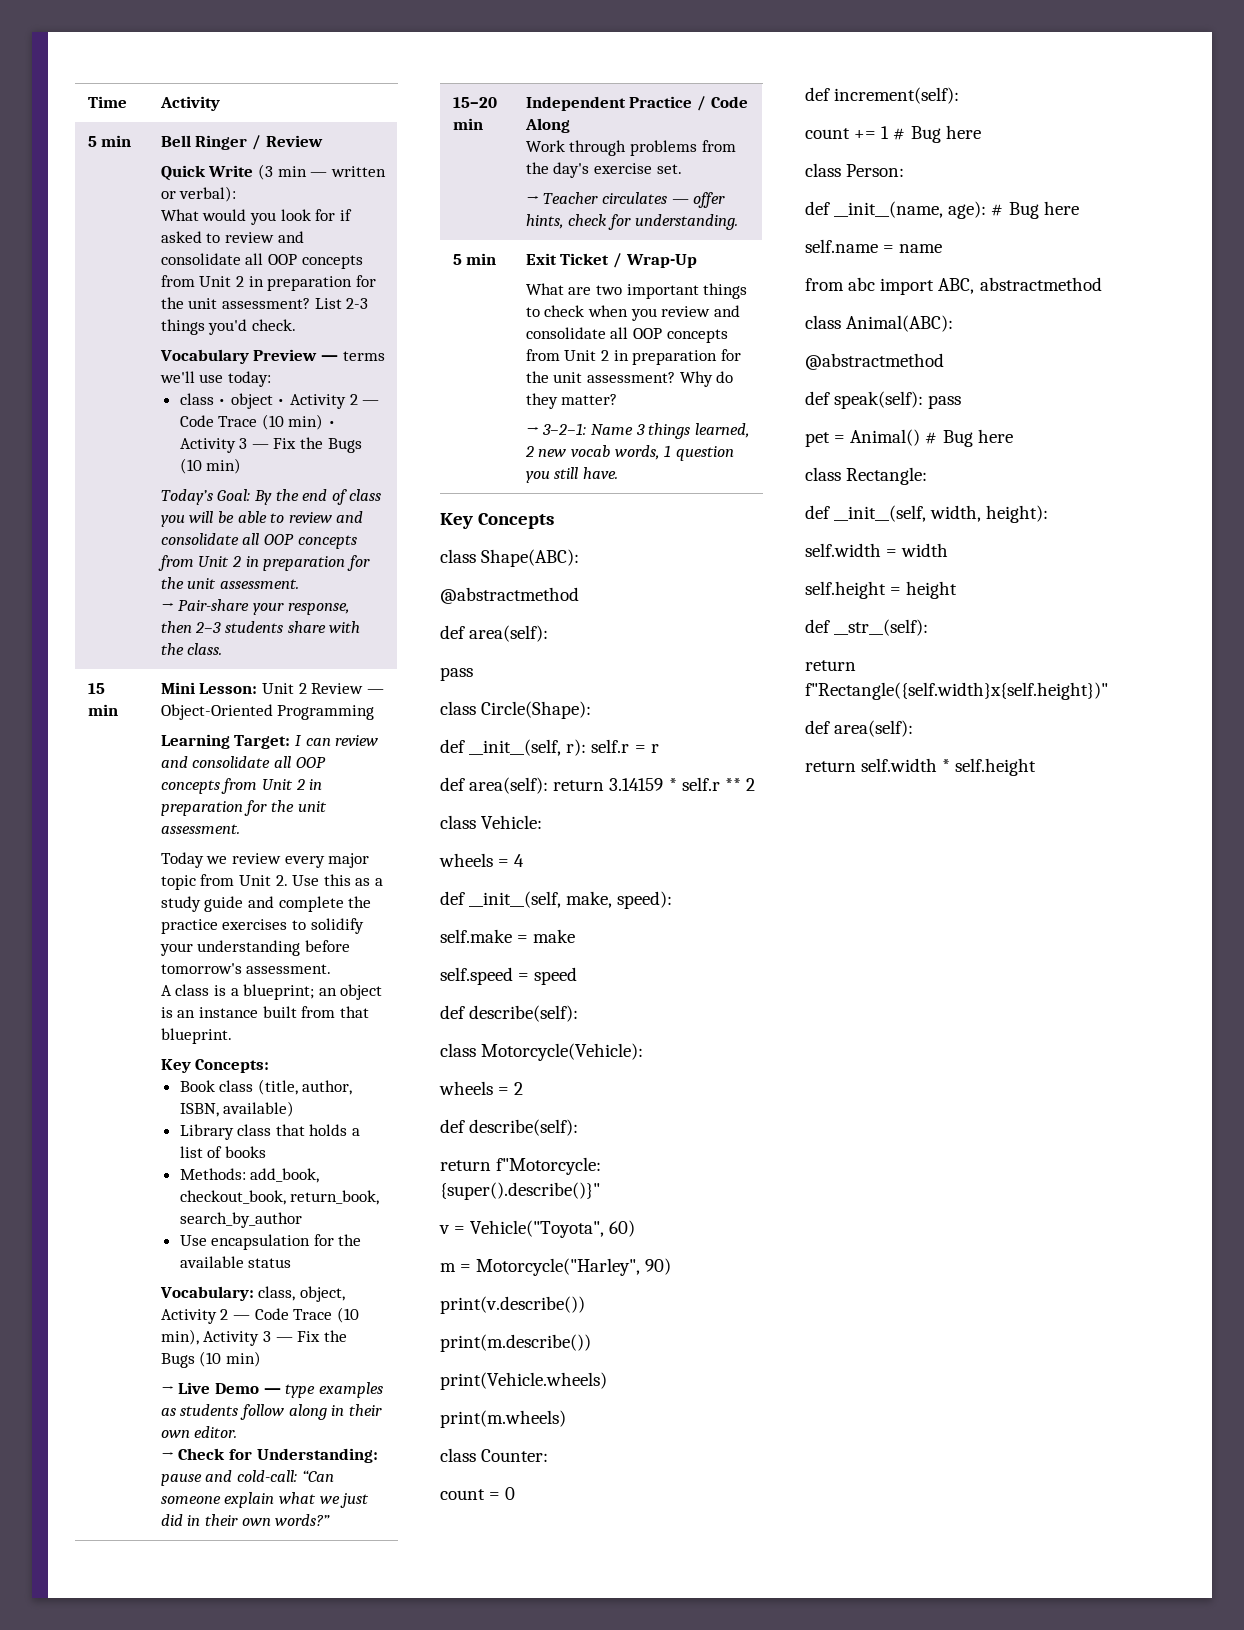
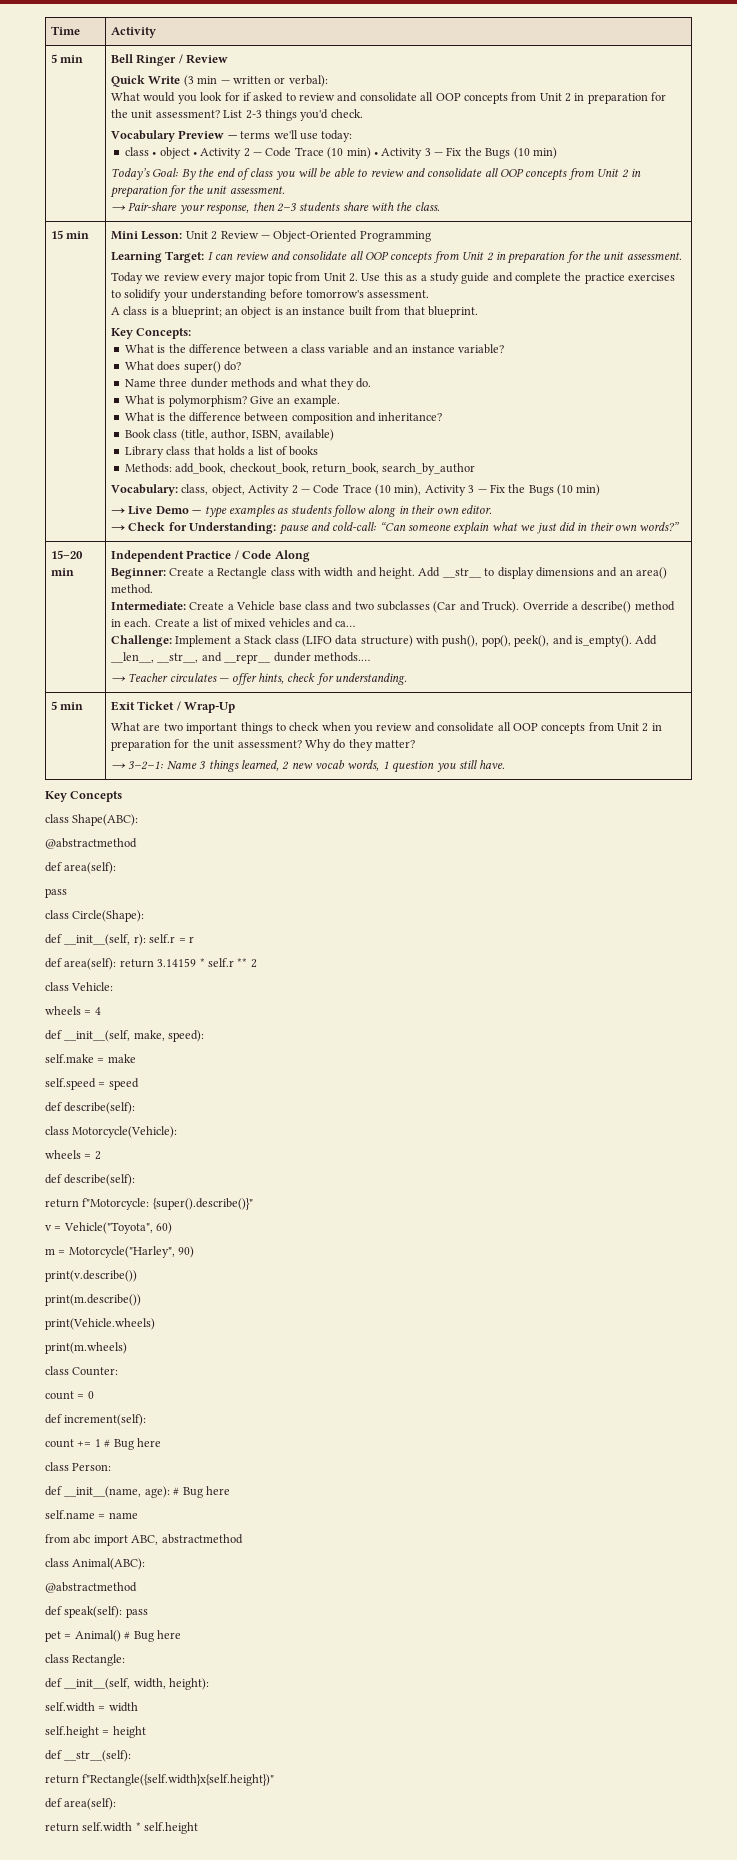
+ What is the difference between a class variable and an instance variable?
+ What does super() do?
+ Name three dunder methods and what they do.
+ What is polymorphism? Give an example.
+ What is the difference between composition and inheritance?
- Use encapsulation for the available status
- Work through problems from the day's exercise set.
+ Beginner: Create a Rectangle class with width and height. Add __str__ to display dimensions and an area() method.
+ Intermediate: Create a Vehicle base class and two subclasses (Car and Truck). Override a describe() method in each. Create a list of mixed vehicles and ca…
+ Challenge: Implement a Stack class (LIFO data structure) with push(), pop(), peek(), and is_empty(). Add __len__, __str__, and __repr__ dunder methods.…

